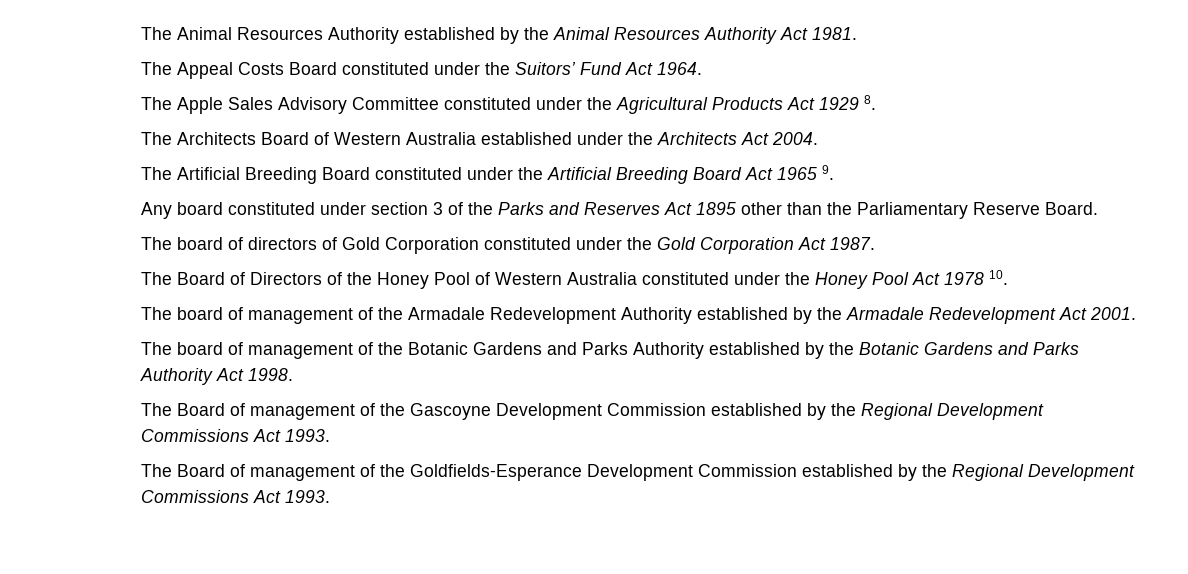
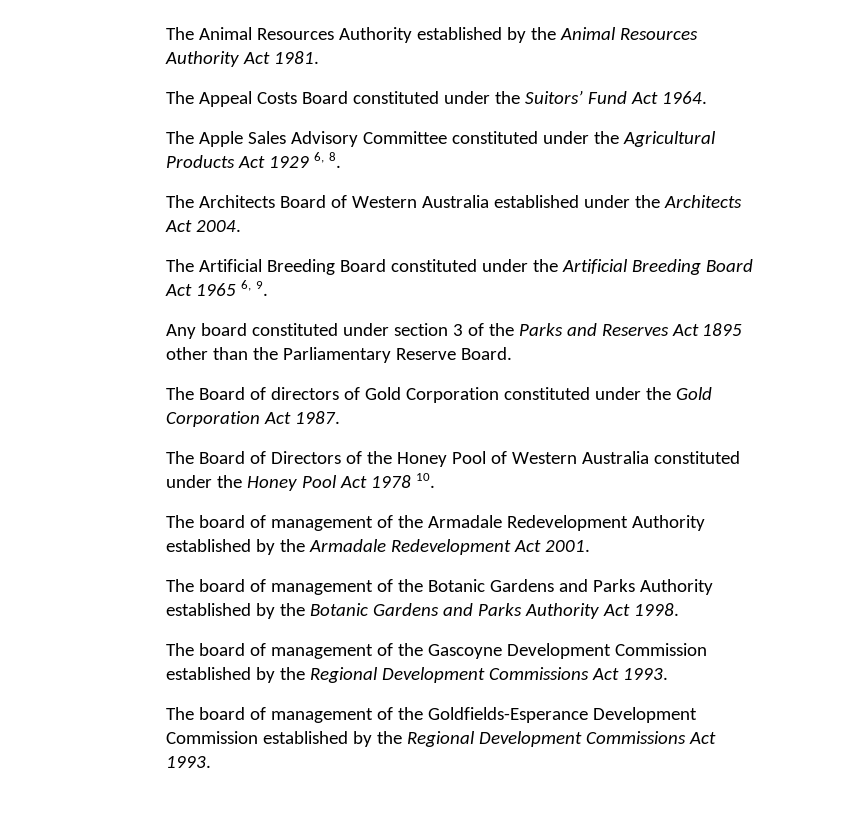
- The Apple Sales Advisory Committee constituted under the Agricultural Products Act 1929 8.
+ The Apple Sales Advisory Committee constituted under the Agricultural Products Act 1929 6, 8.
- The Artificial Breeding Board constituted under the Artificial Breeding Board Act 1965 9.
+ The Artificial Breeding Board constituted under the Artificial Breeding Board Act 1965 6, 9.
- The board of directors of Gold Corporation constituted under the Gold Corporation Act 1987.
+ The Board of directors of Gold Corporation constituted under the Gold Corporation Act 1987.
- The Board of management of the Gascoyne Development Commission established by the Regional Development Commissions Act 1993.
+ The board of management of the Gascoyne Development Commission established by the Regional Development Commissions Act 1993.
- The Board of management of the Goldfields-Esperance Development Commission established by the Regional Development Commissions Act 1993.
+ The board of management of the Goldfields-Esperance Development Commission established by the Regional Development Commissions Act 1993.

